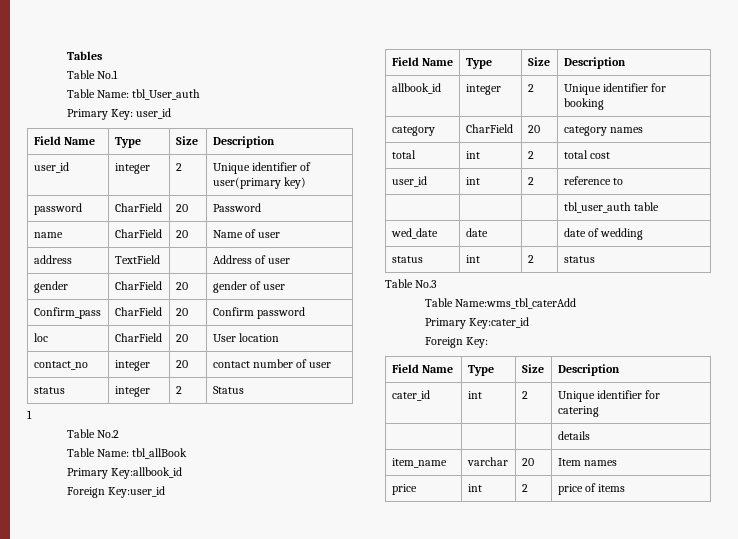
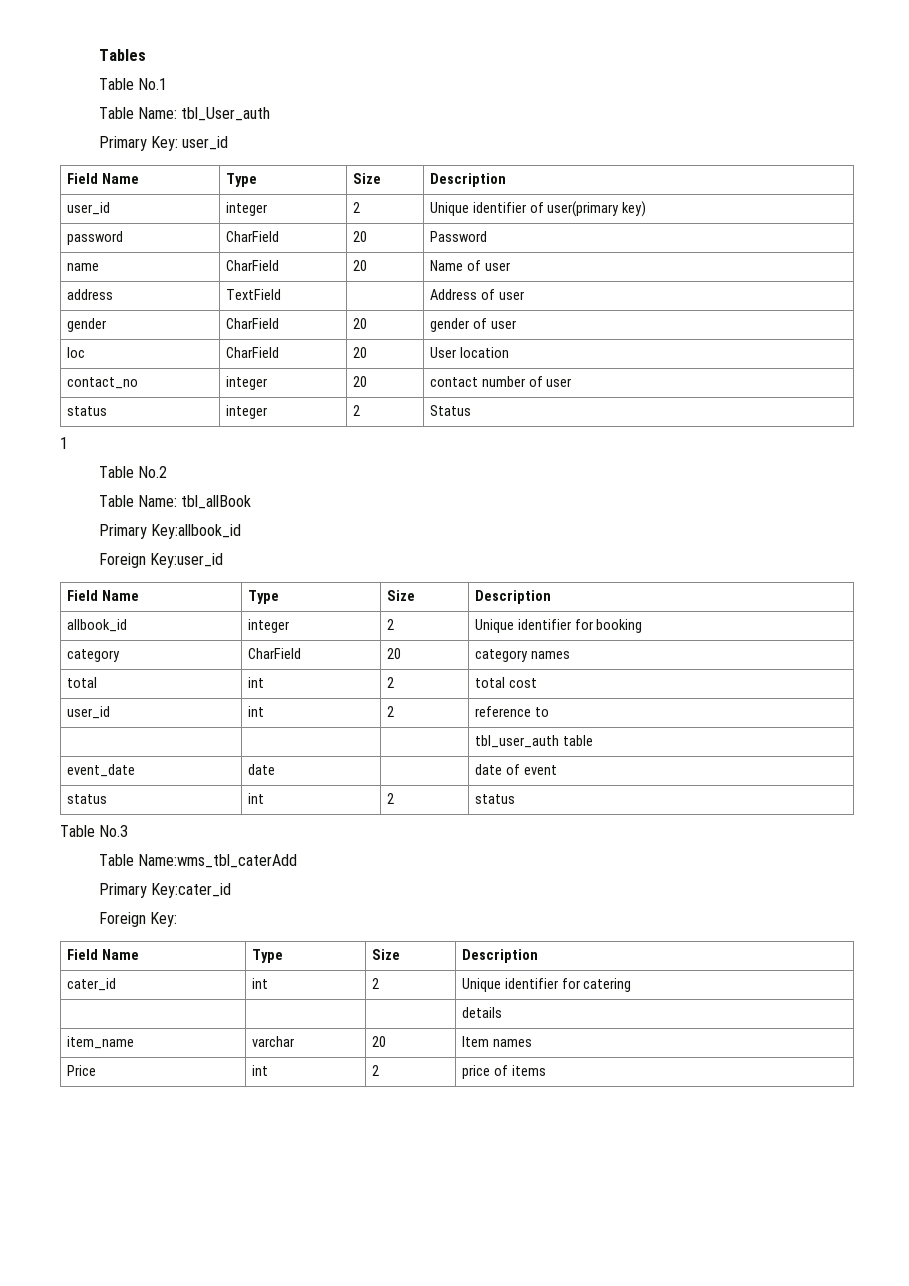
- Confirm_pass | CharField | 20 | Confirm password
- wed_date | date | | date of wedding
+ event_date | date | | date of event
- price | int | 2 | price of items
+ Price | int | 2 | price of items

